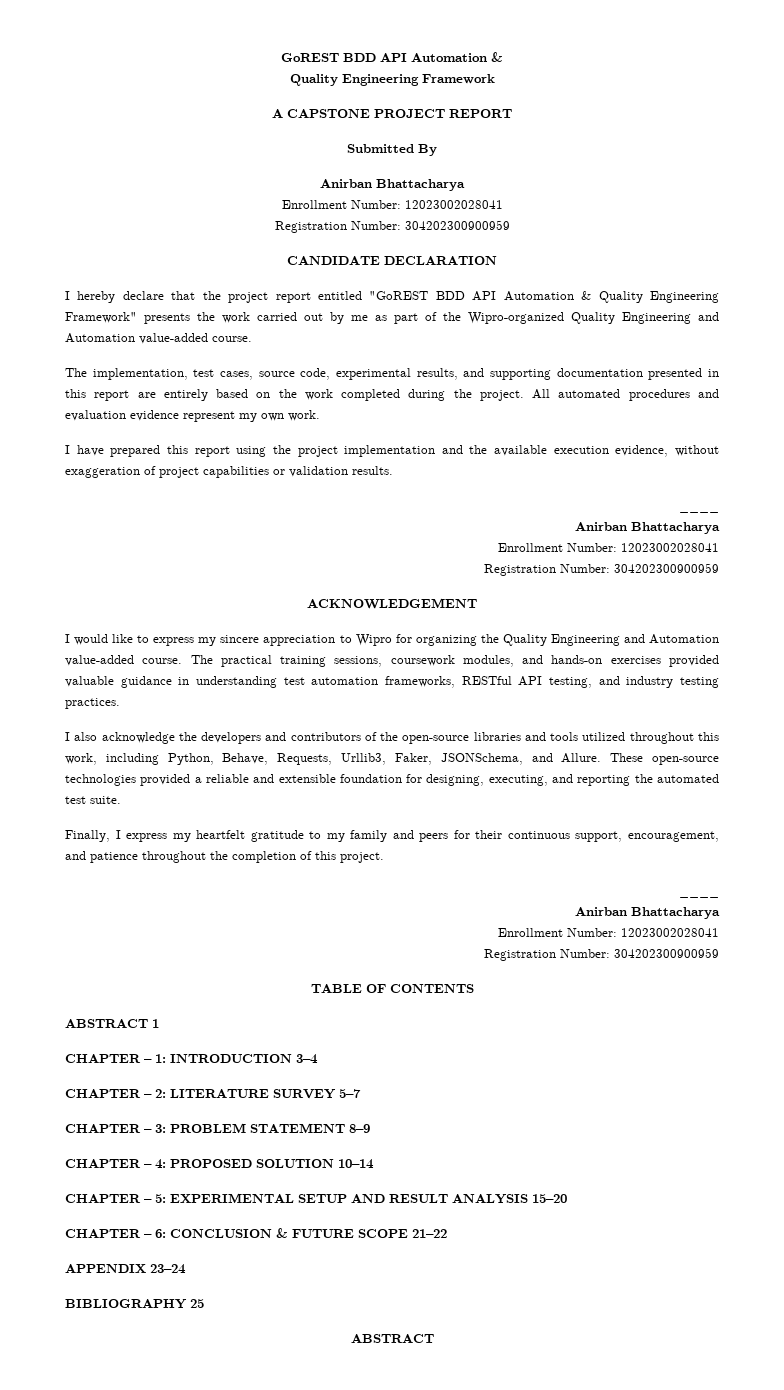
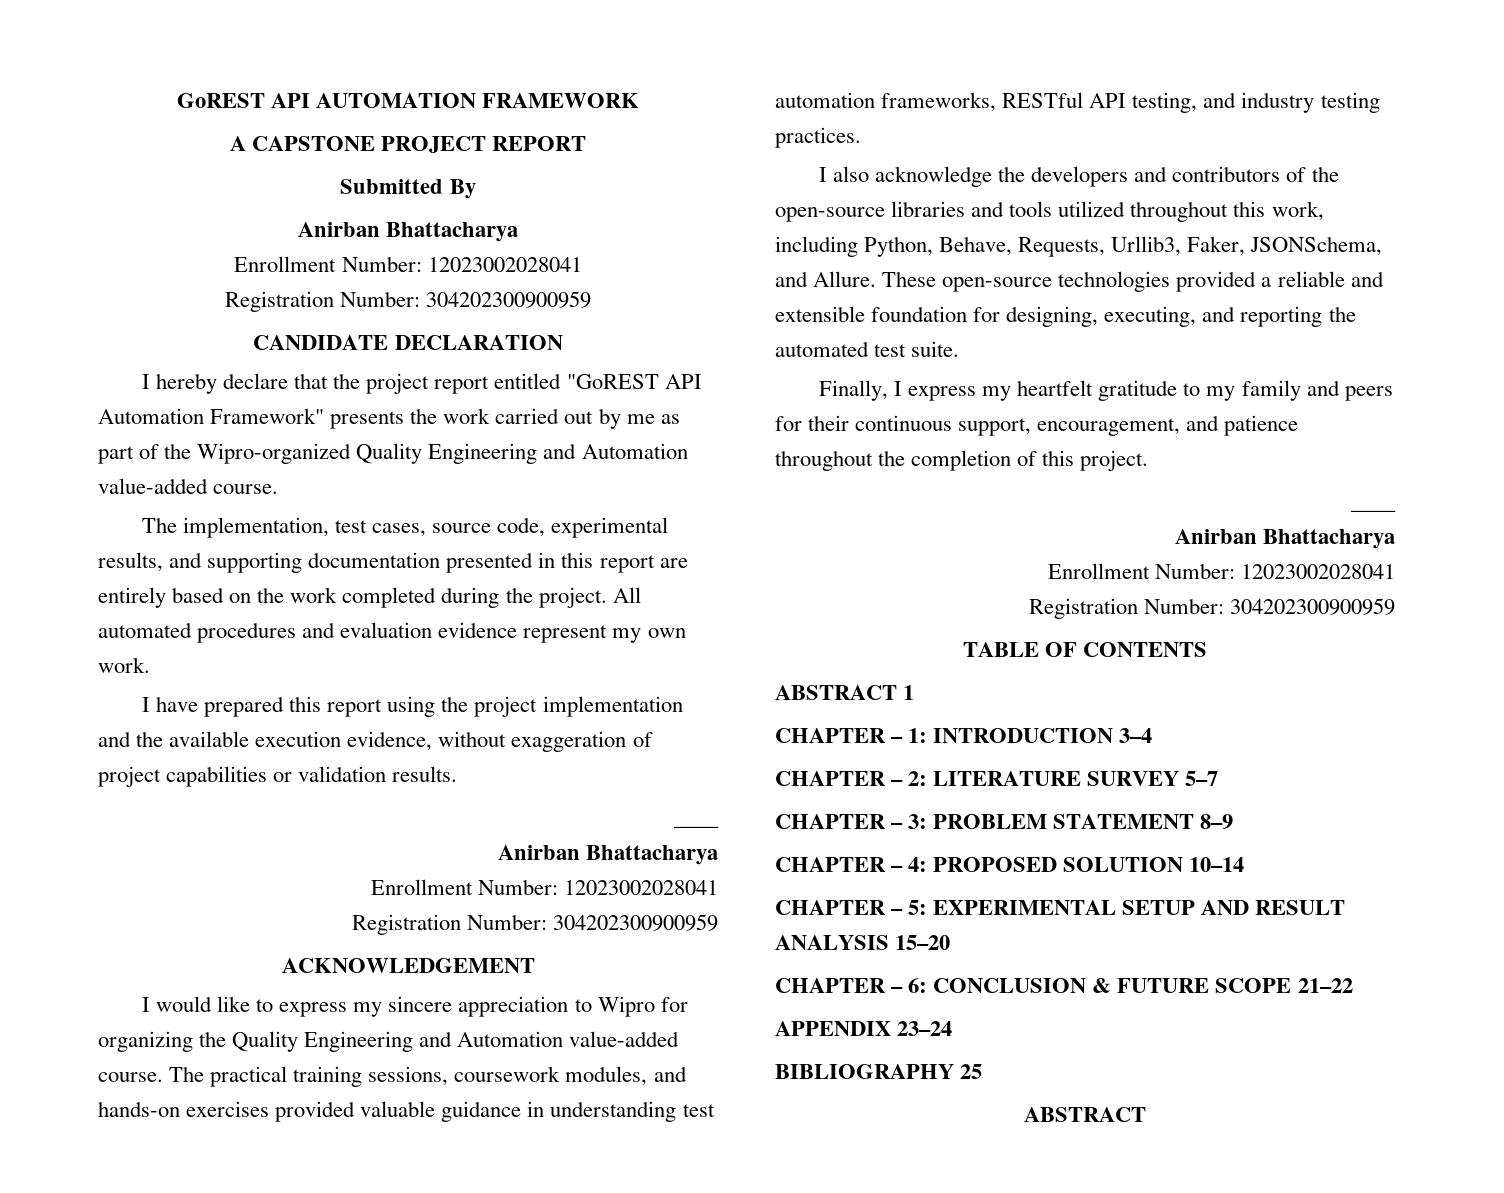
- GoREST BDD API Automation &
- Quality Engineering Framework
+ GoREST API AUTOMATION FRAMEWORK
- I hereby declare that the project report entitled "GoREST BDD API Automation & Quality Engineering Framework" presents the work carried out by me as part of the Wipro-organized Quality Engineering and Automation value-added course.
+ I hereby declare that the project report entitled "GoREST API Automation Framework" presents the work carried out by me as part of the Wipro-organized Quality Engineering and Automation value-added course.

